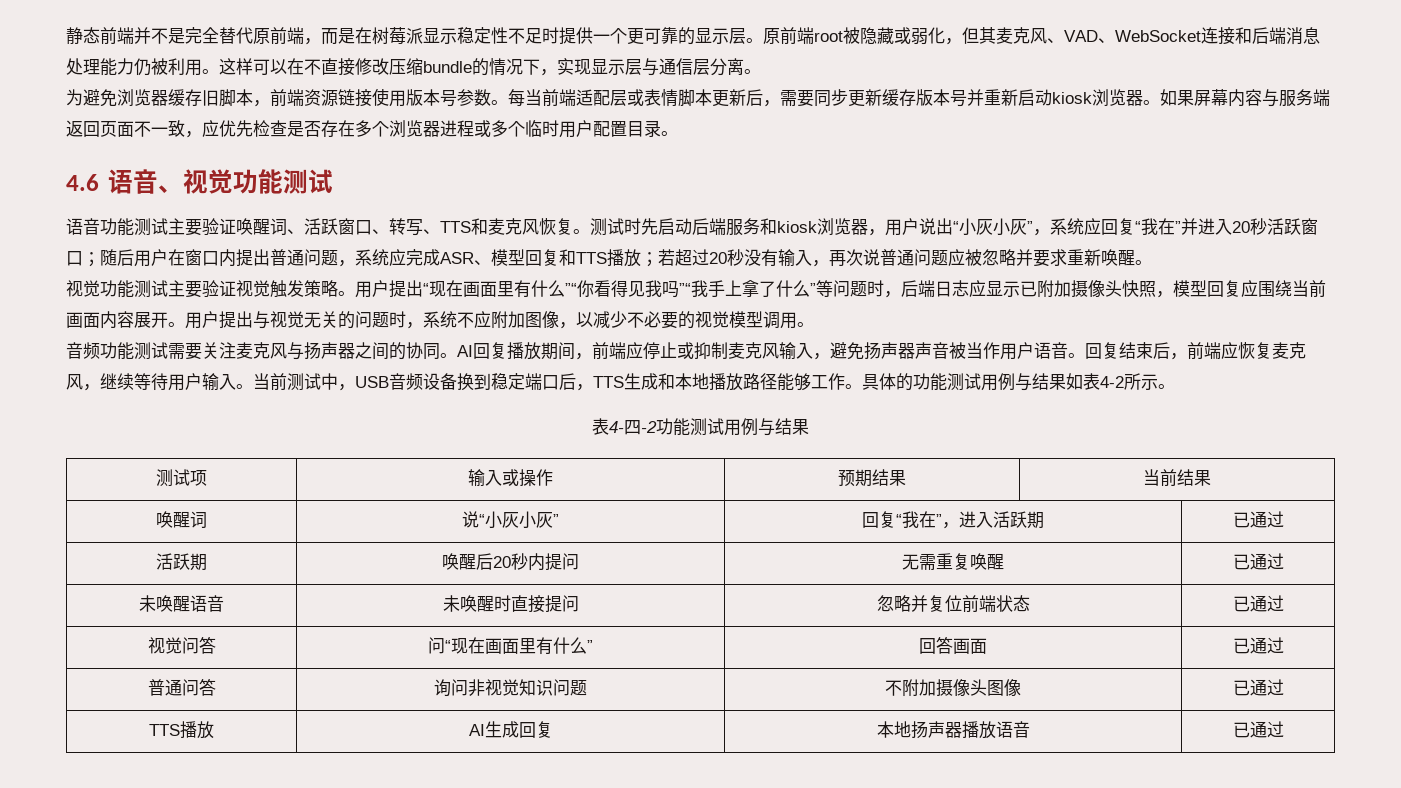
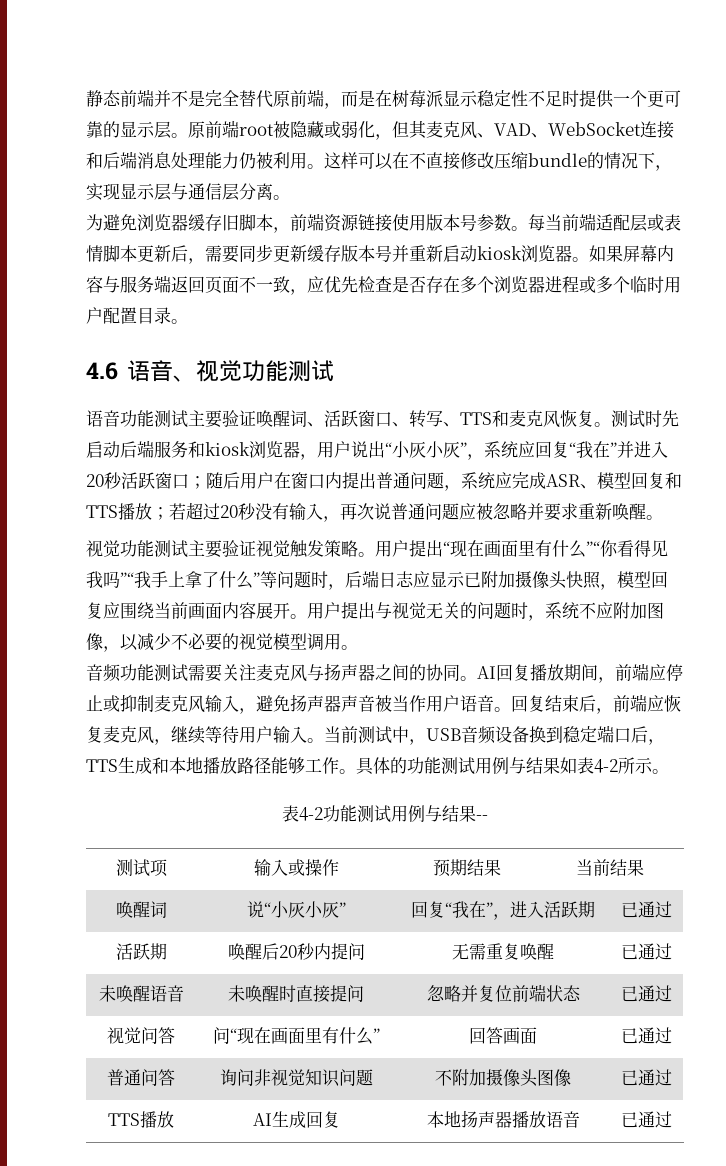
- 表4-四-2功能测试用例与结果
+ 表4-2功能测试用例与结果--

